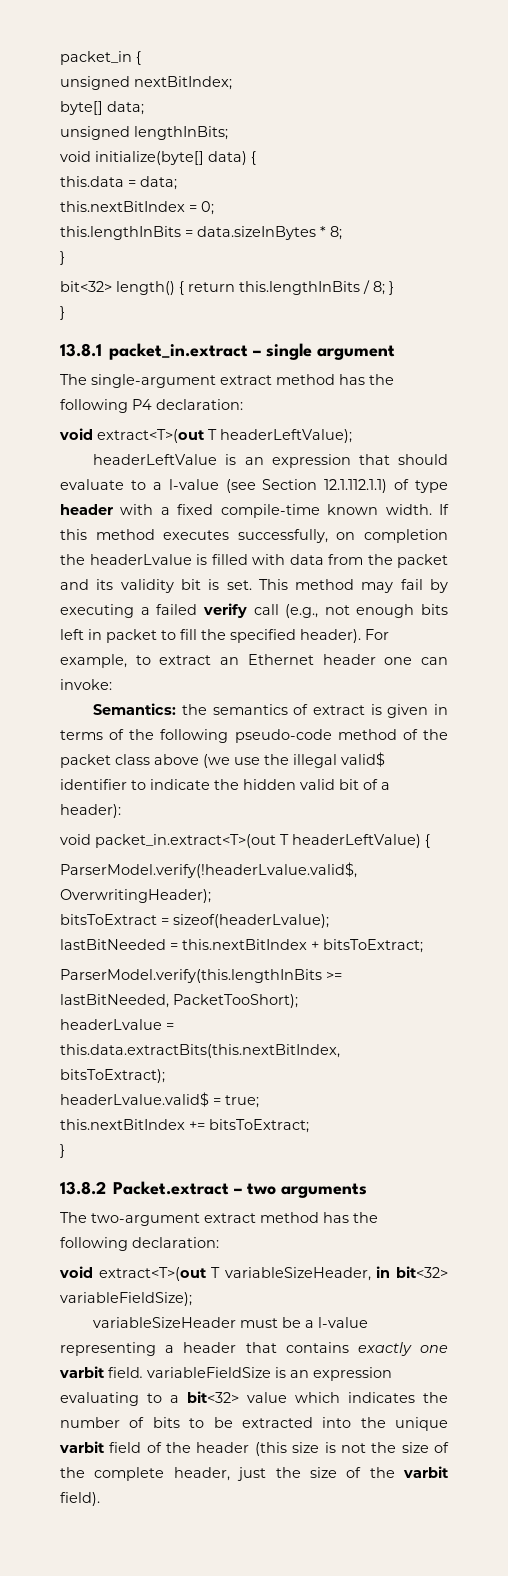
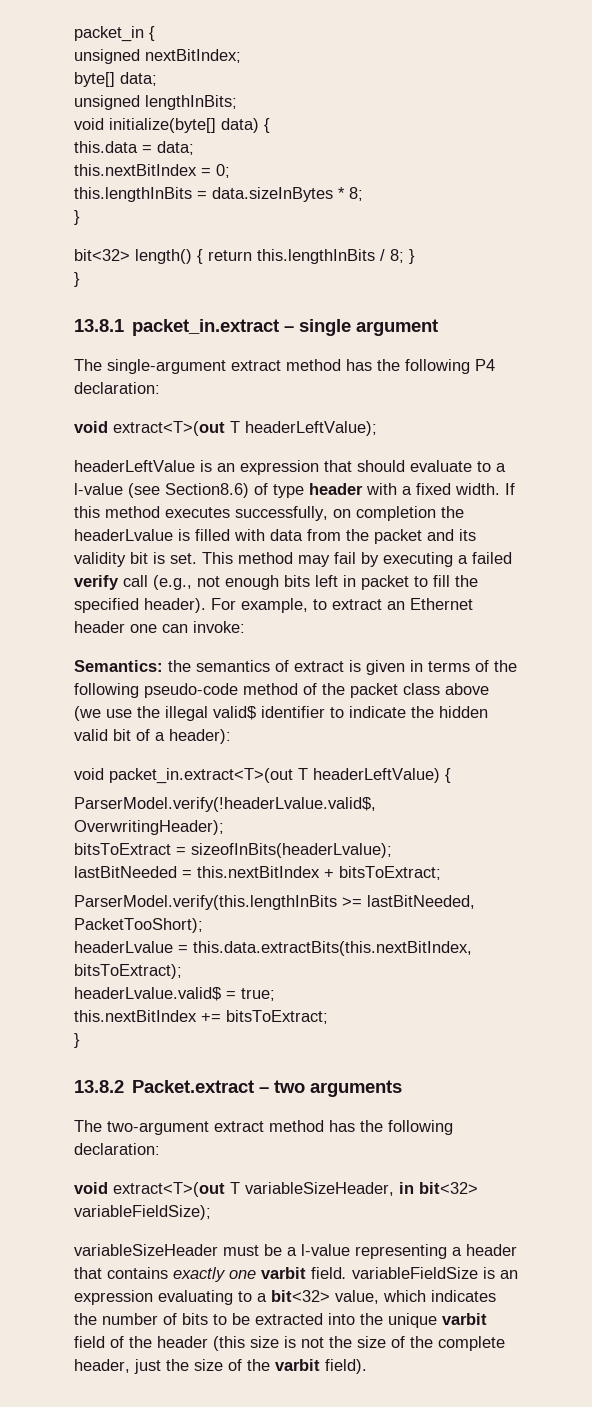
- headerLeftValue is an expression that should evaluate to a l-value (see Section 12.1.112.1.1) of type header with a fixed compile-time known width.
+ headerLeftValue is an expression that should evaluate to a l-value (see Section8.6) of type header with a fixed width.
- bitsToExtract = sizeof(headerLvalue);
+ bitsToExtract = sizeofInBits(headerLvalue);
- variableSizeHeader must be a l-value representing a header that contains exactly one varbit field. variableFieldSize is an expression evaluating to a bit<32> value which indicates the number of bits to be extracted into the unique varbit field of the header (this size is not the size of the complete header, just the size of the varbit field).
+ variableSizeHeader must be a l-value representing a header that contains exactly one varbit field. variableFieldSize is an expression evaluating to a bit<32> value, which indicates the number of bits to be extracted into the unique varbit field of the header (this size is not the size of the complete header, just the size of the varbit field).

